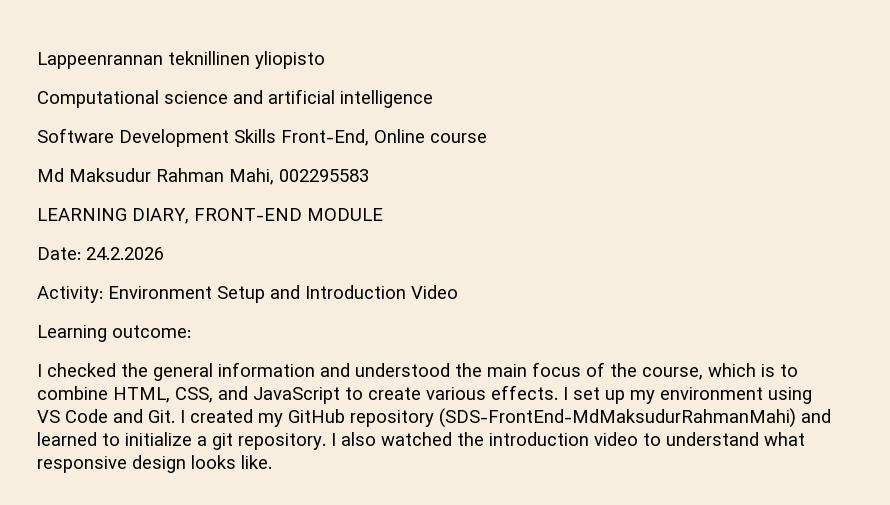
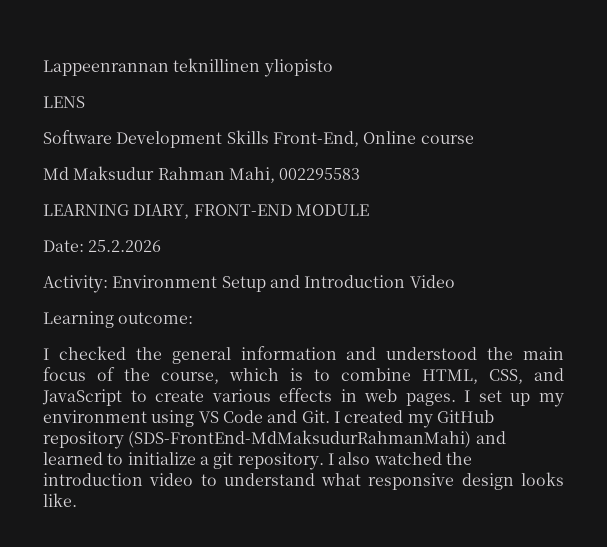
- Computational science and artificial intelligence
+ LENS
- Date: 24.2.2026
+ Date: 25.2.2026
- I checked the general information and understood the main focus of the course, which is to combine HTML, CSS, and JavaScript to create various effects.
+ I checked the general information and understood the main focus of the course, which is to combine HTML, CSS, and JavaScript to create various effects in web pages.

